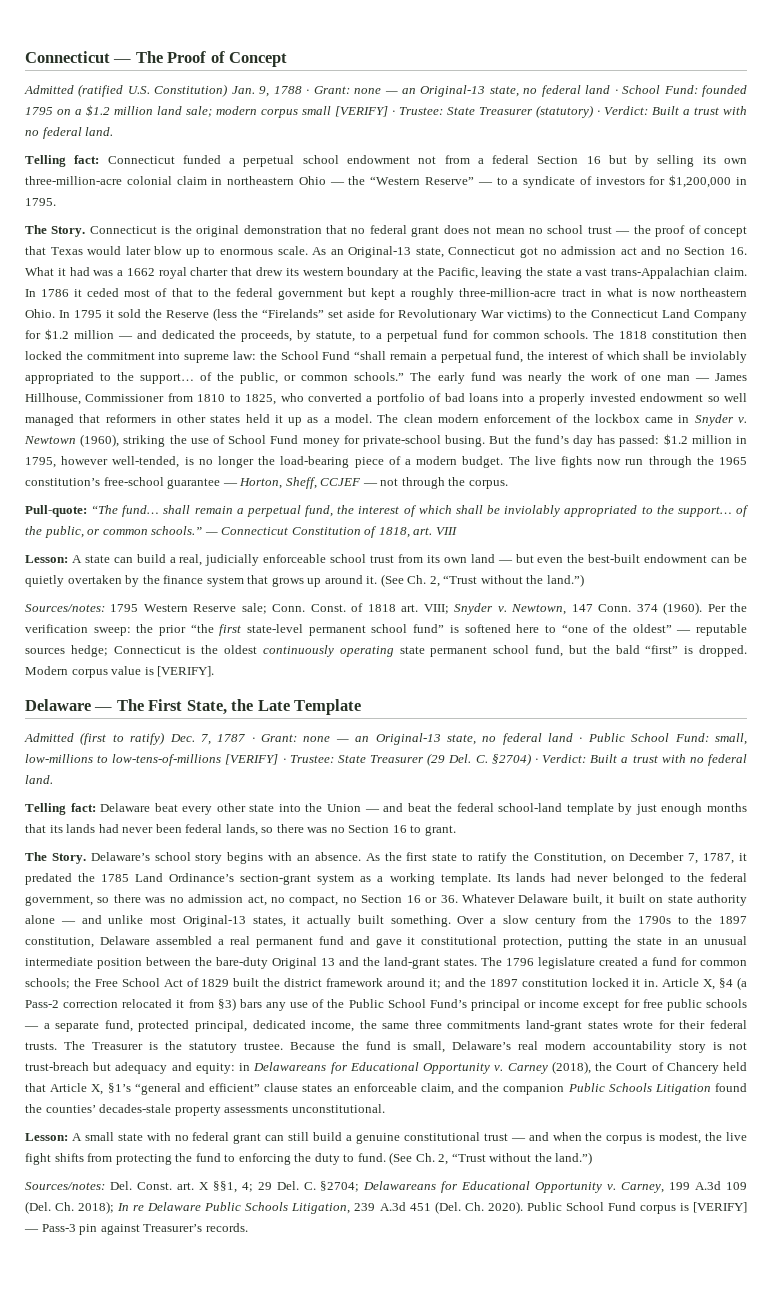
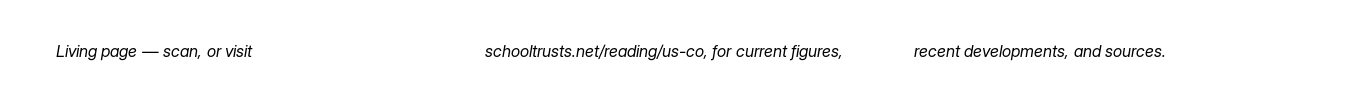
- Connecticut — The Proof of Concept
- Admitted (ratified U.S. Constitution) Jan. 9, 1788 · Grant: none — an Original-13 state, no federal land · School Fund: founded 1795 on a $1.2 million land sale; modern corpus small [VERIFY] · Trustee: State Treasurer (statutory) · Verdict: Built a trust with no federal land.
- Telling fact: Connecticut funded a perpetual school endowment not from a federal Section 16 but by selling its own three-million-acre colonial claim in northeastern Ohio — the “Western Reserve” — to a syndicate of investors for $1,200,000 in 1795.
- The Story. Connecticut is the original demonstration that no federal grant does not mean no school trust — the proof of concept that Texas would later blow up to enormous scale. As an Original-13 state, Connecticut got no admission act and no Section 16. What it had was a 1662 royal charter that drew its western boundary at the Pacific, leaving the state a vast trans-Appalachian claim. In 1786 it ceded most of that to the federal government but kept a roughly three-million-acre tract in what is now northeastern Ohio. In 1795 it sold the Reserve (less the “Firelands” set aside for Revolutionary War victims) to the Connecticut Land Company for $1.2 million — and dedicated the proceeds, by statute, to a perpetual fund for common schools. The 1818 constitution then locked the commitment into supreme law: the School Fund “shall remain a perpetual fund, the interest of which shall be inviolably appropriated to the support… of the public, or common schools.” The early fund was nearly the work of one man — James Hillhouse, Commissioner from 1810 to 1825, who converted a portfolio of bad loans into a properly invested endowment so well managed that reformers in other states held it up as a model. The clean modern enforcement of the lockbox came in Snyder v. Newtown (1960), striking the use of School Fund money for private-school busing. But the fund’s day has passed: $1.2 million in 1795, however well-tended, is no longer the load-bearing piece of a modern budget. The live fights now run through the 1965 constitution’s free-school guarantee — Horton, Sheff, CCJEF — not through the corpus.
- Pull-quote: “The fund… shall remain a perpetual fund, the interest of which shall be inviolably appropriated to the support… of the public, or common schools.” — Connecticut Constitution of 1818, art. VIII
- Lesson: A state can build a real, judicially enforceable school trust from its own land — but even the best-built endowment can be quietly overtaken by the finance system that grows up around it. (See Ch. 2, “Trust without the land.”)
- Sources/notes: 1795 Western Reserve sale; Conn. Const. of 1818 art. VIII; Snyder v. Newtown, 147 Conn. 374 (1960). Per the verification sweep: the prior “the first state-level permanent school fund” is softened here to “one of the oldest” — reputable sources hedge; Connecticut is the oldest continuously operating state permanent school fund, but the bald “first” is dropped. Modern corpus value is [VERIFY].
- Delaware — The First State, the Late Template
- Admitted (first to ratify) Dec. 7, 1787 · Grant: none — an Original-13 state, no federal land · Public School Fund: small, low-millions to low-tens-of-millions [VERIFY] · Trustee: State Treasurer (29 Del. C. §2704) · Verdict: Built a trust with no federal land.
- Telling fact: Delaware beat every other state into the Union — and beat the federal school-land template by just enough months that its lands had never been federal lands, so there was no Section 16 to grant.
- The Story. Delaware’s school story begins with an absence. As the first state to ratify the Constitution, on December 7, 1787, it predated the 1785 Land Ordinance’s section-grant system as a working template. Its lands had never belonged to the federal government, so there was no admission act, no compact, no Section 16 or 36. Whatever Delaware built, it built on state authority alone — and unlike most Original-13 states, it actually built something. Over a slow century from the 1790s to the 1897 constitution, Delaware assembled a real permanent fund and gave it constitutional protection, putting the state in an unusual intermediate position between the bare-duty Original 13 and the land-grant states. The 1796 legislature created a fund for common schools; the Free School Act of 1829 built the district framework around it; and the 1897 constitution locked it in. Article X, §4 (a Pass-2 correction relocated it from §3) bars any use of the Public School Fund’s principal or income except for free public schools — a separate fund, protected principal, dedicated income, the same three commitments land-grant states wrote for their federal trusts. The Treasurer is the statutory trustee. Because the fund is small, Delaware’s real modern accountability story is not trust-breach but adequacy and equity: in Delawareans for Educational Opportunity v. Carney (2018), the Court of Chancery held that Article X, §1’s “general and efficient” clause states an enforceable claim, and the companion Public Schools Litigation found the counties’ decades-stale property assessments unconstitutional.
- Lesson: A small state with no federal grant can still build a genuine constitutional trust — and when the corpus is modest, the live fight shifts from protecting the fund to enforcing the duty to fund. (See Ch. 2, “Trust without the land.”)
- Sources/notes: Del. Const. art. X §§1, 4; 29 Del. C. §2704; Delawareans for Educational Opportunity v. Carney, 199 A.3d 109 (Del. Ch. 2018); In re Delaware Public Schools Litigation, 239 A.3d 451 (Del. Ch. 2020). Public School Fund corpus is [VERIFY] — Pass-3 pin against Treasurer’s records.
+ Living page — scan, or visit schooltrusts.net/reading/us-co, for current figures, recent developments, and sources.

